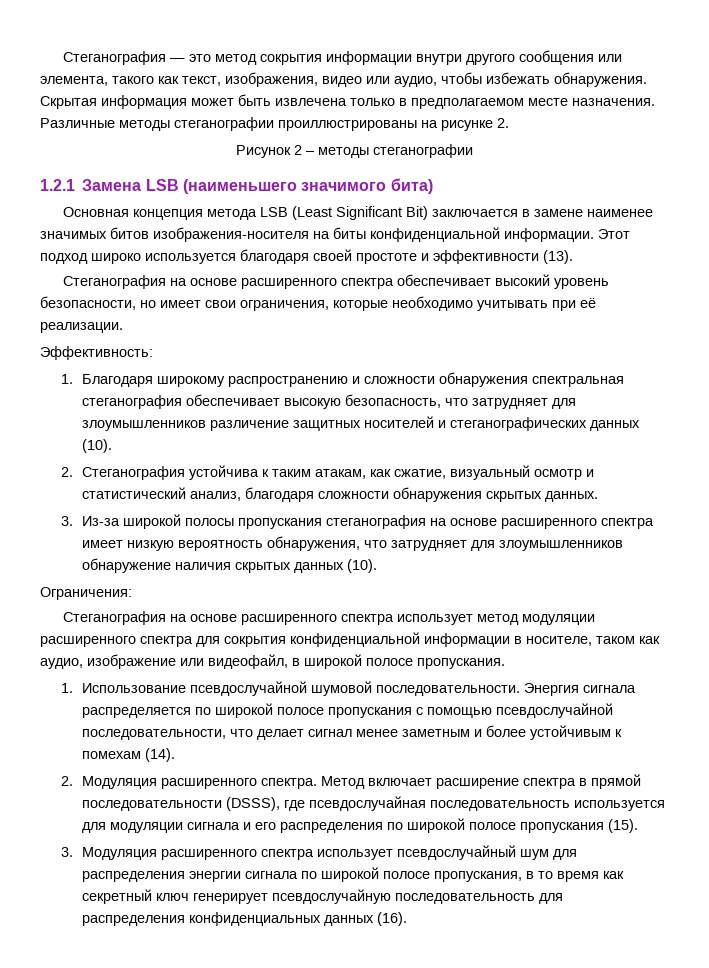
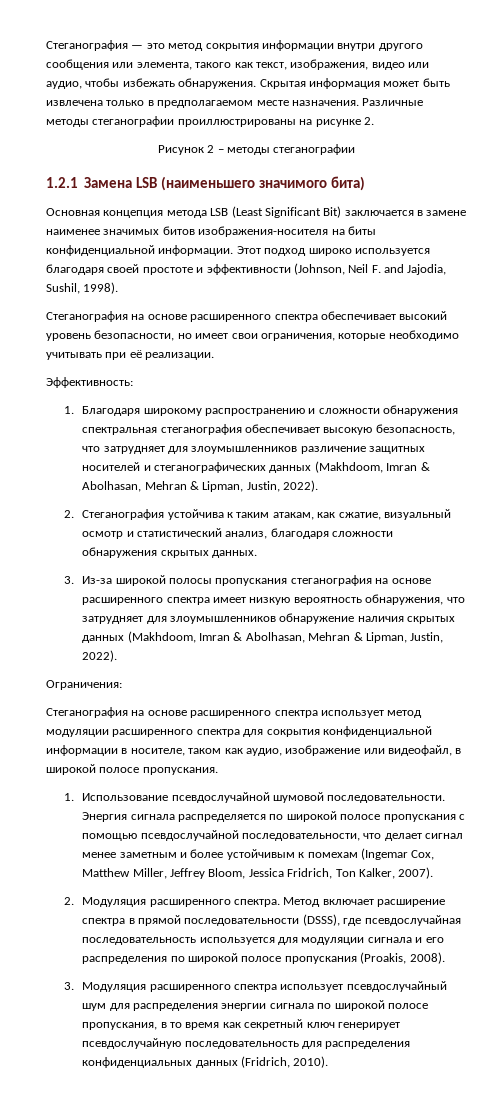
- Этот подход широко используется благодаря своей простоте и эффективности (13).
+ Этот подход широко используется благодаря своей простоте и эффективности (Johnson, Neil F. and Jajodia, Sushil, 1998).
- 1. Благодаря широкому распространению и сложности обнаружения спектральная стеганография обеспечивает высокую безопасность, что затрудняет для злоумышленников различение защитных носителей и стеганографических данных (10).
+ 1. Благодаря широкому распространению и сложности обнаружения спектральная стеганография обеспечивает высокую безопасность, что затрудняет для злоумышленников различение защитных носителей и стеганографических данных (Makhdoom, Imran & Abolhasan, Mehran & Lipman, Justin, 2022).
- 3. Из-за широкой полосы пропускания стеганография на основе расширенного спектра имеет низкую вероятность обнаружения, что затрудняет для злоумышленников обнаружение наличия скрытых данных (10).
+ 3. Из-за широкой полосы пропускания стеганография на основе расширенного спектра имеет низкую вероятность обнаружения, что затрудняет для злоумышленников обнаружение наличия скрытых данных (Makhdoom, Imran & Abolhasan, Mehran & Lipman, Justin, 2022).
- Энергия сигнала распределяется по широкой полосе пропускания с помощью псевдослучайной последовательности, что делает сигнал менее заметным и более устойчивым к помехам (14).
+ Энергия сигнала распределяется по широкой полосе пропускания с помощью псевдослучайной последовательности, что делает сигнал менее заметным и более устойчивым к помехам (Ingemar Cox, Matthew Miller, Jeffrey Bloom, Jessica Fridrich, Ton Kalker, 2007).
- Метод включает расширение спектра в прямой последовательности (DSSS), где псевдослучайная последовательность используется для модуляции сигнала и его распределения по широкой полосе пропускания (15).
+ Метод включает расширение спектра в прямой последовательности (DSSS), где псевдослучайная последовательность используется для модуляции сигнала и его распределения по широкой полосе пропускания (Proakis, 2008).
- 3. Модуляция расширенного спектра использует псевдослучайный шум для распределения энергии сигнала по широкой полосе пропускания, в то время как секретный ключ генерирует псевдослучайную последовательность для распределения конфиденциальных данных (16).
+ 3. Модуляция расширенного спектра использует псевдослучайный шум для распределения энергии сигнала по широкой полосе пропускания, в то время как секретный ключ генерирует псевдослучайную последовательность для распределения конфиденциальных данных (Fridrich, 2010).

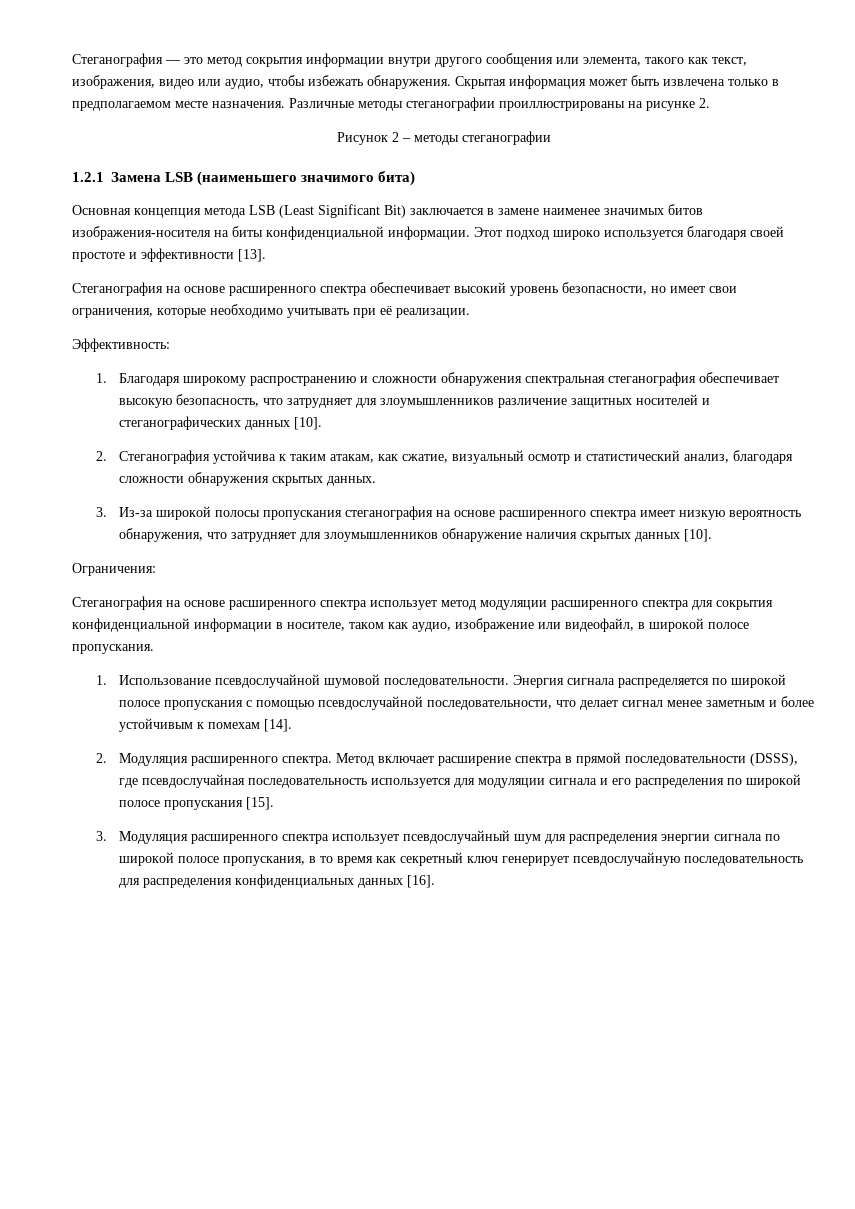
- Этот подход широко используется благодаря своей простоте и эффективности (Johnson, Neil F. and Jajodia, Sushil, 1998).
+ Этот подход широко используется благодаря своей простоте и эффективности [13].
- 1. Благодаря широкому распространению и сложности обнаружения спектральная стеганография обеспечивает высокую безопасность, что затрудняет для злоумышленников различение защитных носителей и стеганографических данных (Makhdoom, Imran & Abolhasan, Mehran & Lipman, Justin, 2022).
+ 1. Благодаря широкому распространению и сложности обнаружения спектральная стеганография обеспечивает высокую безопасность, что затрудняет для злоумышленников различение защитных носителей и стеганографических данных [10].
- 3. Из-за широкой полосы пропускания стеганография на основе расширенного спектра имеет низкую вероятность обнаружения, что затрудняет для злоумышленников обнаружение наличия скрытых данных (Makhdoom, Imran & Abolhasan, Mehran & Lipman, Justin, 2022).
+ 3. Из-за широкой полосы пропускания стеганография на основе расширенного спектра имеет низкую вероятность обнаружения, что затрудняет для злоумышленников обнаружение наличия скрытых данных [10].
- Энергия сигнала распределяется по широкой полосе пропускания с помощью псевдослучайной последовательности, что делает сигнал менее заметным и более устойчивым к помехам (Ingemar Cox, Matthew Miller, Jeffrey Bloom, Jessica Fridrich, Ton Kalker, 2007).
+ Энергия сигнала распределяется по широкой полосе пропускания с помощью псевдослучайной последовательности, что делает сигнал менее заметным и более устойчивым к помехам [14].
- Метод включает расширение спектра в прямой последовательности (DSSS), где псевдослучайная последовательность используется для модуляции сигнала и его распределения по широкой полосе пропускания (Proakis, 2008).
+ Метод включает расширение спектра в прямой последовательности (DSSS), где псевдослучайная последовательность используется для модуляции сигнала и его распределения по широкой полосе пропускания [15].
- 3. Модуляция расширенного спектра использует псевдослучайный шум для распределения энергии сигнала по широкой полосе пропускания, в то время как секретный ключ генерирует псевдослучайную последовательность для распределения конфиденциальных данных (Fridrich, 2010).
+ 3. Модуляция расширенного спектра использует псевдослучайный шум для распределения энергии сигнала по широкой полосе пропускания, в то время как секретный ключ генерирует псевдослучайную последовательность для распределения конфиденциальных данных [16].

